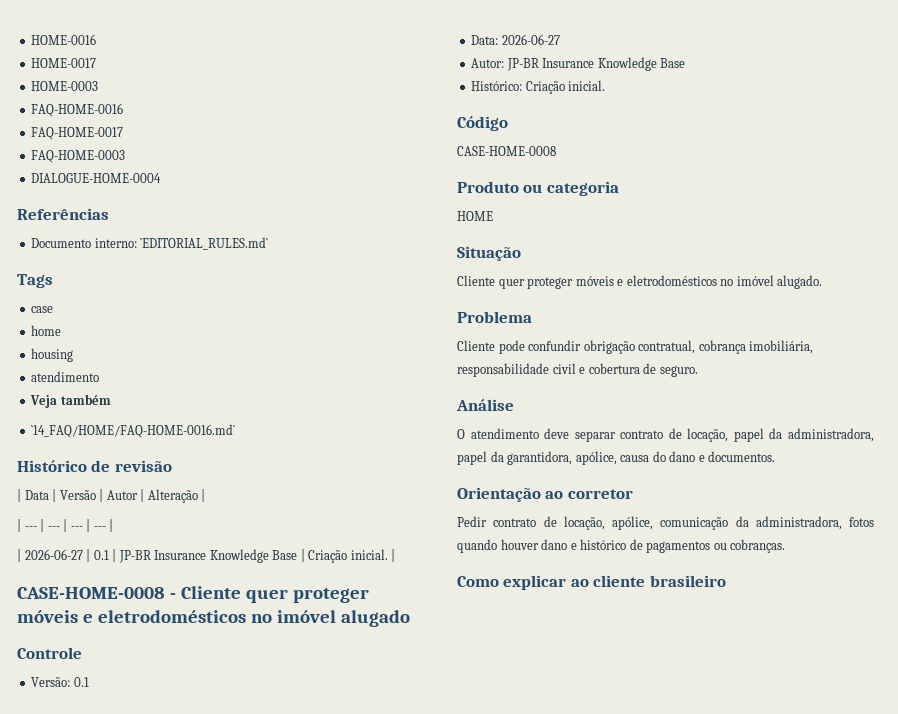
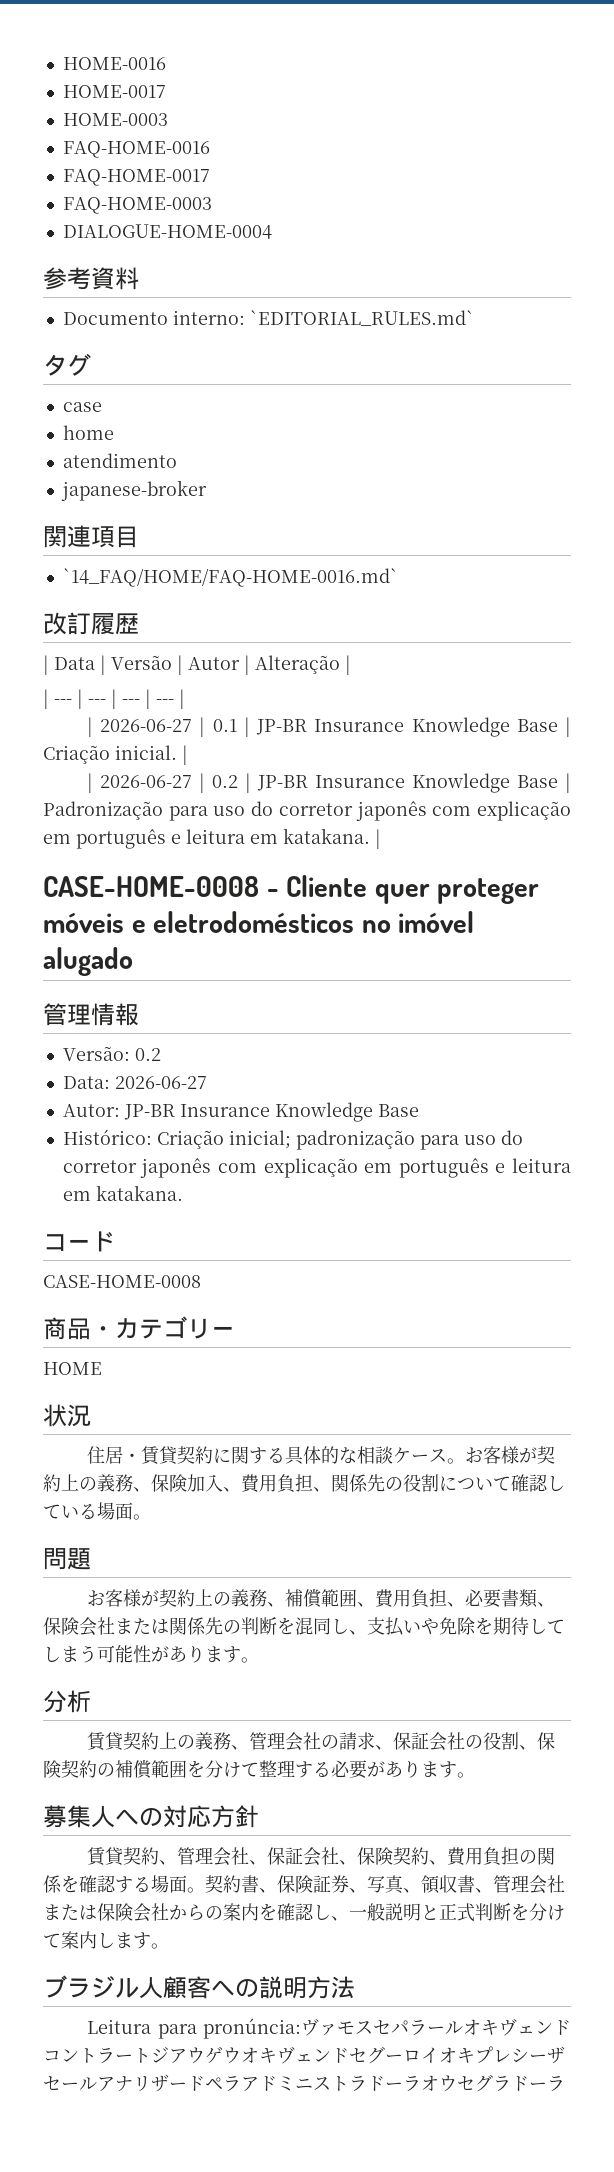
- Referências
+ 参考資料
- Tags
+ タグ
- housing
- Veja também
+ japanese-broker
+ 関連項目
  `14_FAQ/HOME/FAQ-HOME-0016.md`
- Histórico de revisão
+ 改訂履歴
+ | 2026-06-27 | 0.2 | JP-BR Insurance Knowledge Base | Padronização para uso do corretor japonês com explicação em português e leitura em katakana. |
- Controle
+ 管理情報
- Versão: 0.1
+ Versão: 0.2
- Histórico: Criação inicial.
- Código
+ Histórico: Criação inicial; padronização para uso do corretor japonês com explicação em português e leitura em katakana.
+ コード
  CASE-HOME-0008
- Produto ou categoria
+ 商品・カテゴリー
  HOME
- Situação
- Cliente quer proteger móveis e eletrodomésticos no imóvel alugado.
- Problema
- Cliente pode confundir obrigação contratual, cobrança imobiliária, responsabilidade civil e cobertura de seguro.
- Análise
- O atendimento deve separar contrato de locação, papel da administradora, papel da garantidora, apólice, causa do dano e documentos.
- Orientação ao corretor
- Pedir contrato de locação, apólice, comunicação da administradora, fotos quando houver dano e histórico de pagamentos ou cobranças.
- Como explicar ao cliente brasileiro
+ 状況
+ 住居・賃貸契約に関する具体的な相談ケース。お客様が契約上の義務、保険加入、費用負担、関係先の役割について確認している場面。
+ 問題
+ お客様が契約上の義務、補償範囲、費用負担、必要書類、保険会社または関係先の判断を混同し、支払いや免除を期待してしまう可能性があります。
+ 分析
+ 賃貸契約上の義務、管理会社の請求、保証会社の役割、保険契約の補償範囲を分けて整理する必要があります。
+ 募集人への対応方針
+ 賃貸契約、管理会社、保証会社、保険契約、費用負担の関係を確認する場面。契約書、保険証券、写真、領収書、管理会社または保険会社からの案内を確認し、一般説明と正式判断を分けて案内します。
+ ブラジル人顧客への説明方法
+ Leitura para pronúncia:ヴァモスセパラールオキヴェンドコントラートジアウゲウオキヴェンドセグーロイオキプレシーザセールアナリザードペラアドミニストラドーラオウセグラドーラ

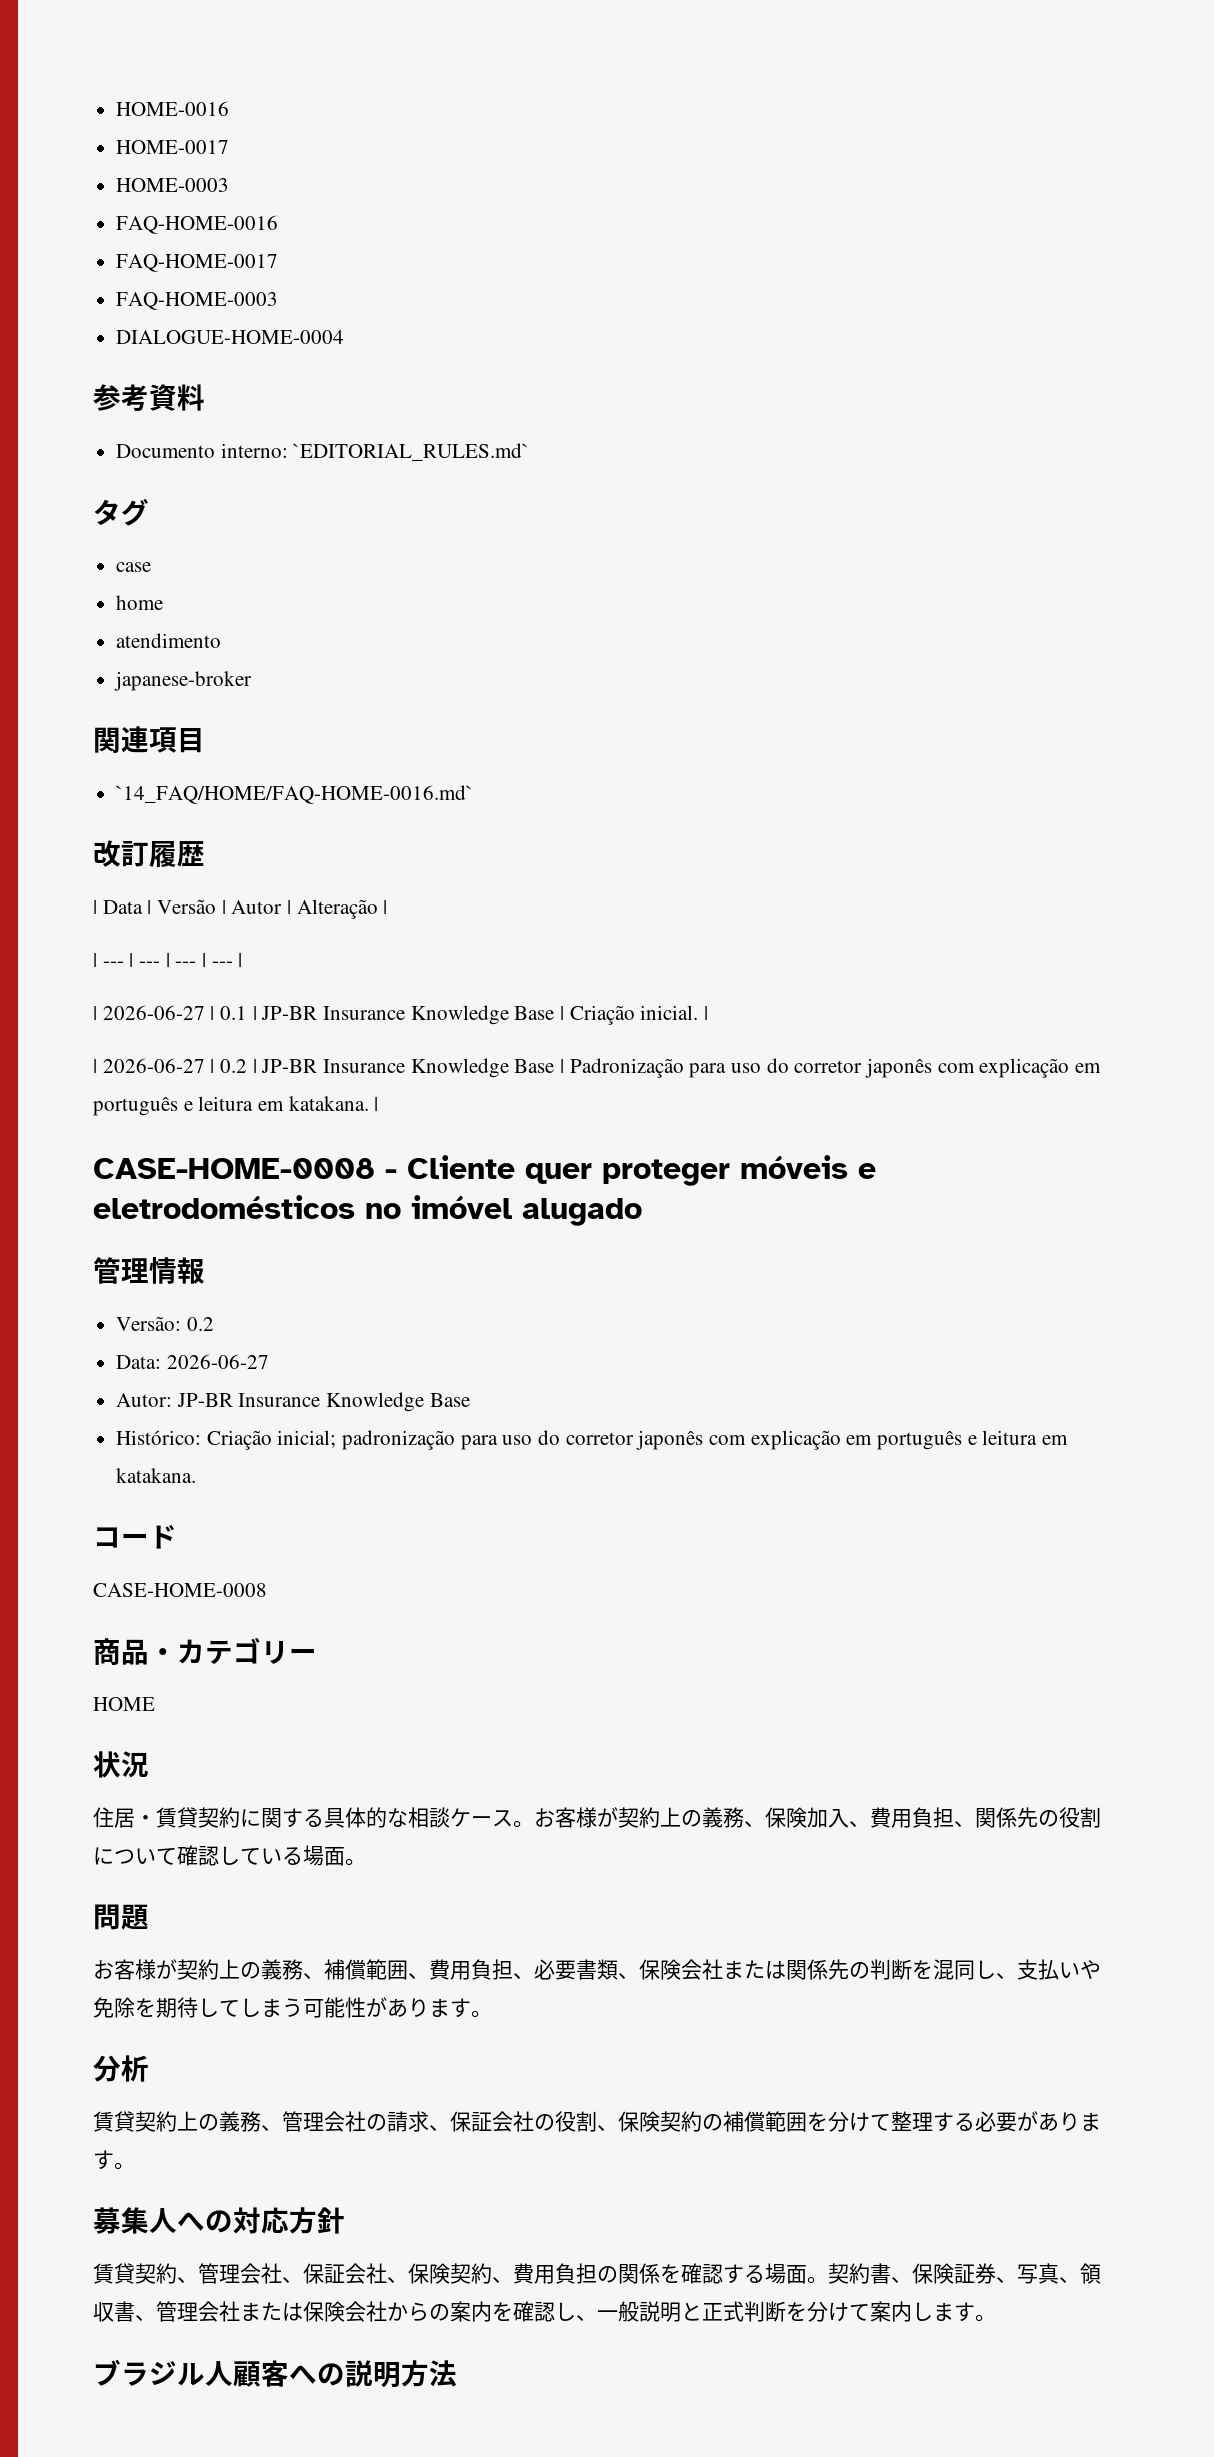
- Leitura para pronúncia:ヴァモスセパラールオキヴェンドコントラートジアウゲウオキヴェンドセグーロイオキプレシーザセールアナリザードペラアドミニストラドーラオウセグラドーラ

